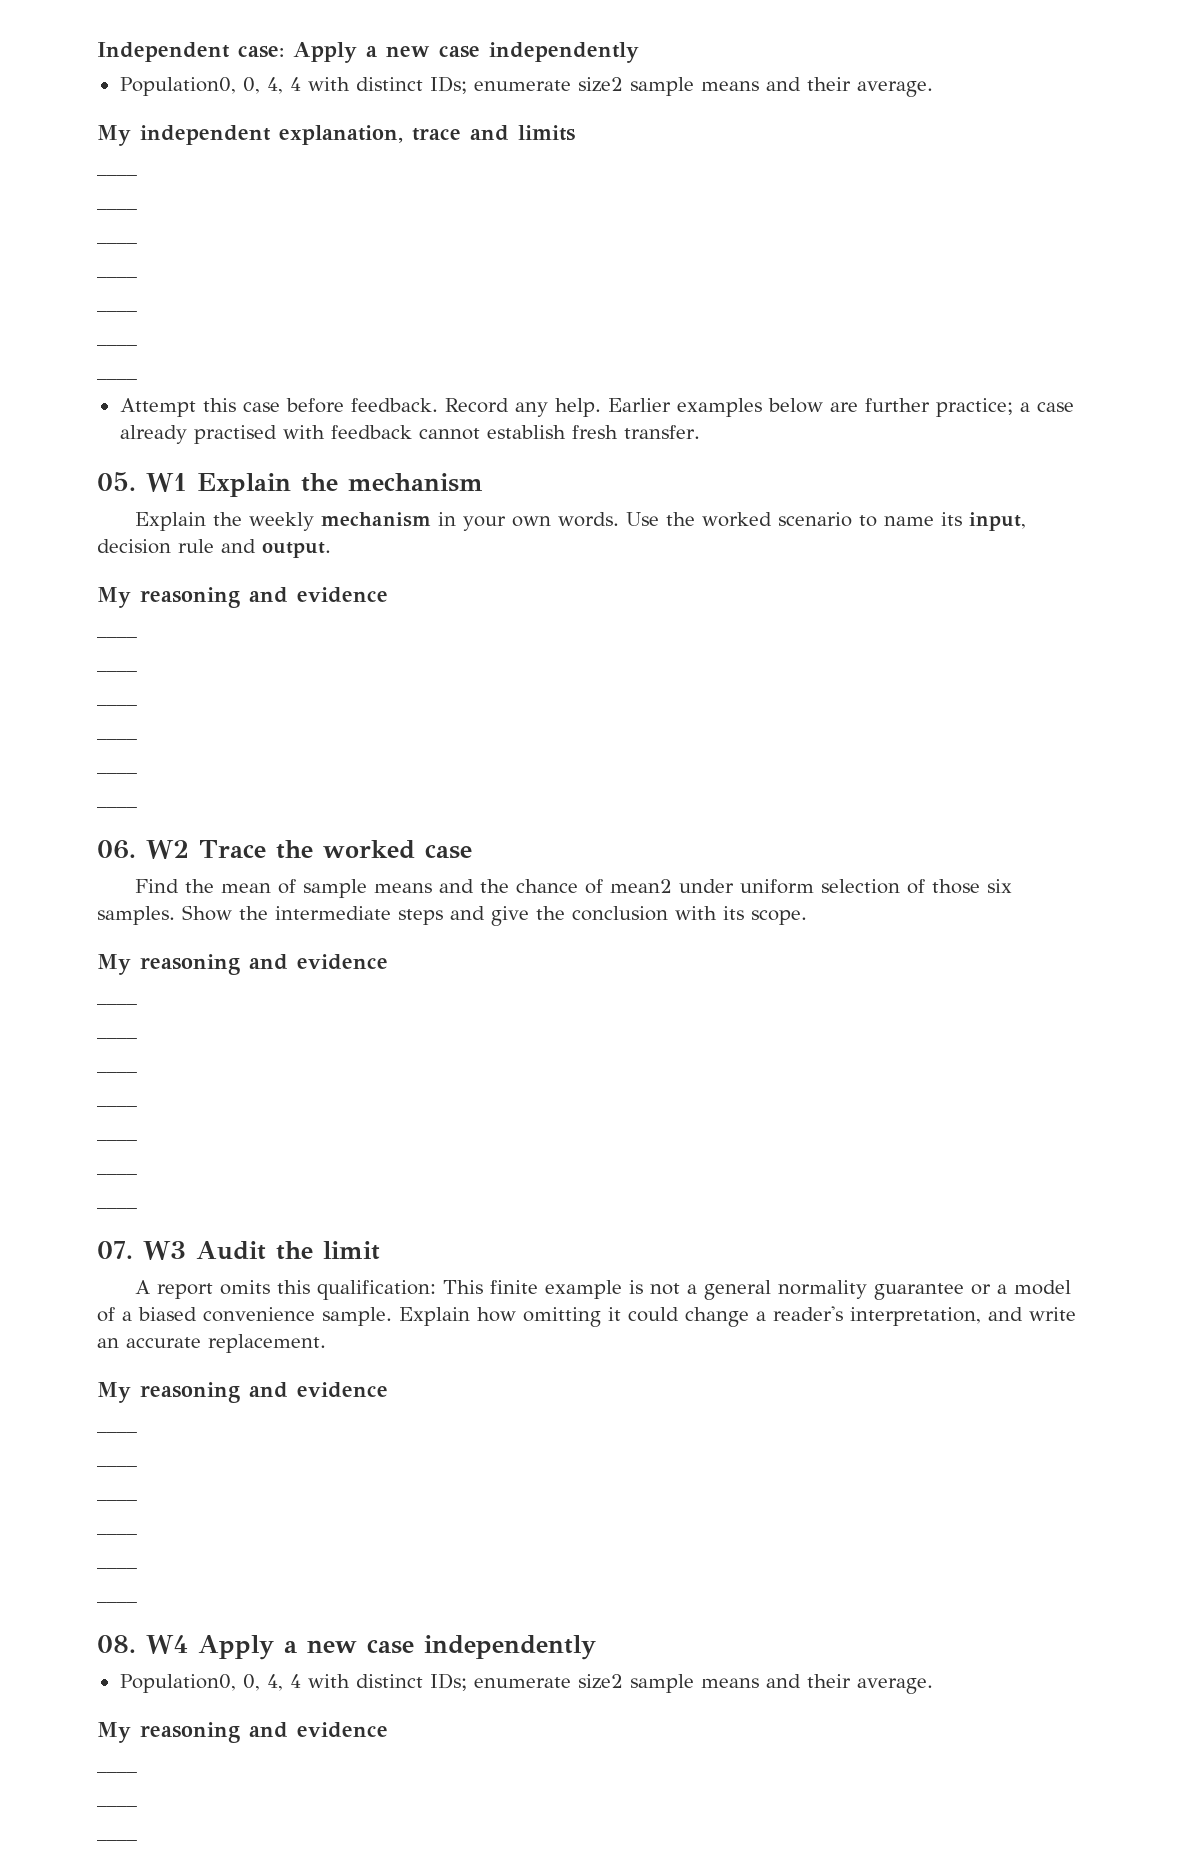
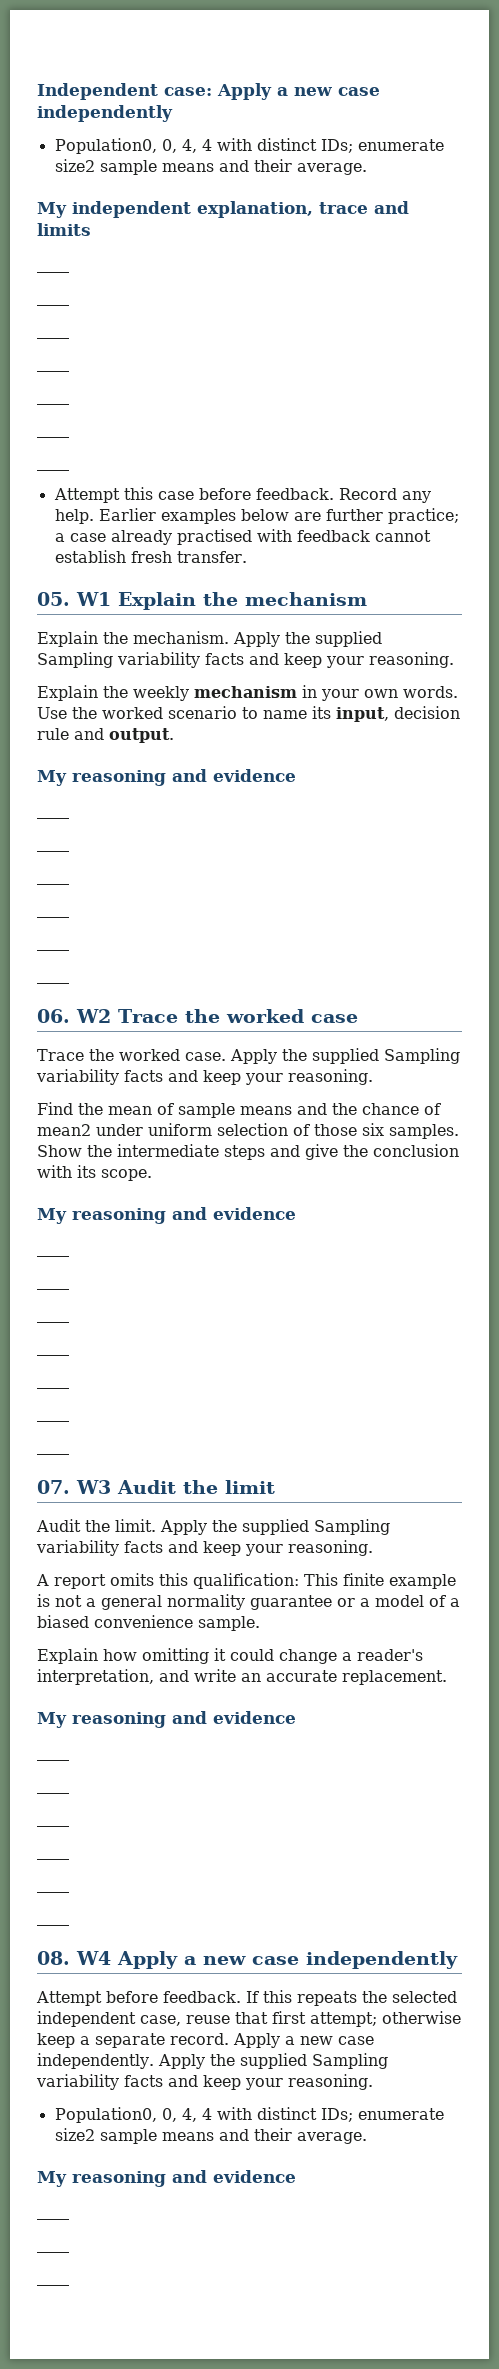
+ Explain the mechanism. Apply the supplied Sampling variability facts and keep your reasoning.
+ Trace the worked case. Apply the supplied Sampling variability facts and keep your reasoning.
+ Audit the limit. Apply the supplied Sampling variability facts and keep your reasoning.
- A report omits this qualification: This finite example is not a general normality guarantee or a model of a biased convenience sample. Explain how omitting it could change a reader's interpretation, and write an accurate replacement.
+ A report omits this qualification: This finite example is not a general normality guarantee or a model of a biased convenience sample.
+ Explain how omitting it could change a reader's interpretation, and write an accurate replacement.
+ Attempt before feedback. If this repeats the selected independent case, reuse that first attempt; otherwise keep a separate record. Apply a new case independently. Apply the supplied Sampling variability facts and keep your reasoning.

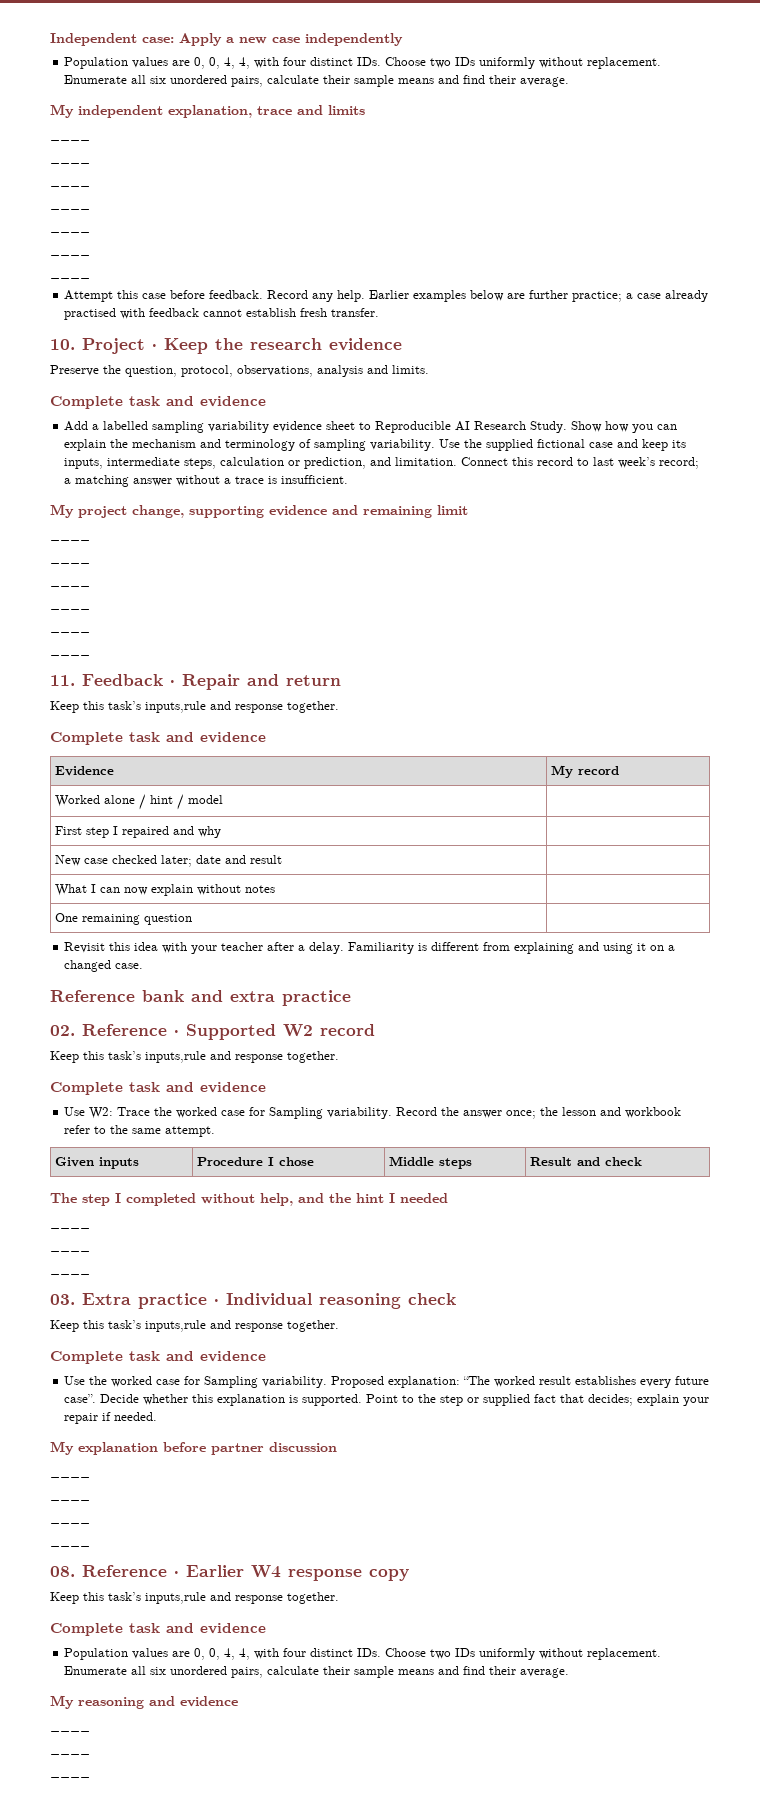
  Independent case: Apply a new case independently
- Population0, 0, 4, 4 with distinct IDs; enumerate size2 sample means and their average.
+ Population values are 0, 0, 4, 4, with four distinct IDs. Choose two IDs uniformly without replacement. Enumerate all six unordered pairs, calculate their sample means and find their average.
- 05. W1 Explain the mechanism
- Explain the mechanism. Apply the supplied Sampling variability facts and keep your reasoning.
- Explain the weekly mechanism in your own words. Use the worked scenario to name its input, decision rule and output.
- My reasoning and evidence
+ 10. Project · Keep the research evidence
+ Preserve the question, protocol, observations, analysis and limits.
+ Complete task and evidence
+ Add a labelled sampling variability evidence sheet to Reproducible AI Research Study. Show how you can explain the mechanism and terminology of sampling variability. Use the supplied fictional case and keep its inputs, intermediate steps, calculation or prediction, and limitation. Connect this record to last week’s record; a matching answer without a trace is insufficient.
+ My project change, supporting evidence and remaining limit
  ____
  ____
  ____
  ____
  ____
  ____
- 06. W2 Trace the worked case
- Trace the worked case. Apply the supplied Sampling variability facts and keep your reasoning.
- Find the mean of sample means and the chance of mean2 under uniform selection of those six samples. Show the intermediate steps and give the conclusion with its scope.
- My reasoning and evidence
+ 11. Feedback · Repair and return
+ Keep this task’s inputs,rule and response together.
+ Complete task and evidence
+ Evidence | My record
+ Worked alone / hint / model |
+ First step I repaired and why |
+ New case checked later; date and result |
+ What I can now explain without notes |
+ One remaining question |
+ Revisit this idea with your teacher after a delay. Familiarity is different from explaining and using it on a changed case.
+ Reference bank and extra practice
+ 02. Reference · Supported W2 record
+ Keep this task’s inputs,rule and response together.
+ Complete task and evidence
+ Use W2: Trace the worked case for Sampling variability. Record the answer once; the lesson and workbook refer to the same attempt.
+ Given inputs | Procedure I chose | Middle steps | Result and check
+ The step I completed without help, and the hint I needed
  ____
  ____
  ____
- ____
- ____
- ____
- ____
- 07. W3 Audit the limit
- Audit the limit. Apply the supplied Sampling variability facts and keep your reasoning.
- A report omits this qualification: This finite example is not a general normality guarantee or a model of a biased convenience sample.
- Explain how omitting it could change a reader's interpretation, and write an accurate replacement.
- My reasoning and evidence
- ____
- ____
+ 03. Extra practice · Individual reasoning check
+ Keep this task’s inputs,rule and response together.
+ Complete task and evidence
+ Use the worked case for Sampling variability. Proposed explanation: “The worked result establishes every future case”. Decide whether this explanation is supported. Point to the step or supplied fact that decides; explain your repair if needed.
+ My explanation before partner discussion
- 08. W4 Apply a new case independently
- Attempt before feedback. If this repeats the selected independent case, reuse that first attempt; otherwise keep a separate record. Apply a new case independently. Apply the supplied Sampling variability facts and keep your reasoning.
- Population0, 0, 4, 4 with distinct IDs; enumerate size2 sample means and their average.
+ 08. Reference · Earlier W4 response copy
+ Keep this task’s inputs,rule and response together.
+ Complete task and evidence
+ Population values are 0, 0, 4, 4, with four distinct IDs. Choose two IDs uniformly without replacement. Enumerate all six unordered pairs, calculate their sample means and find their average.

